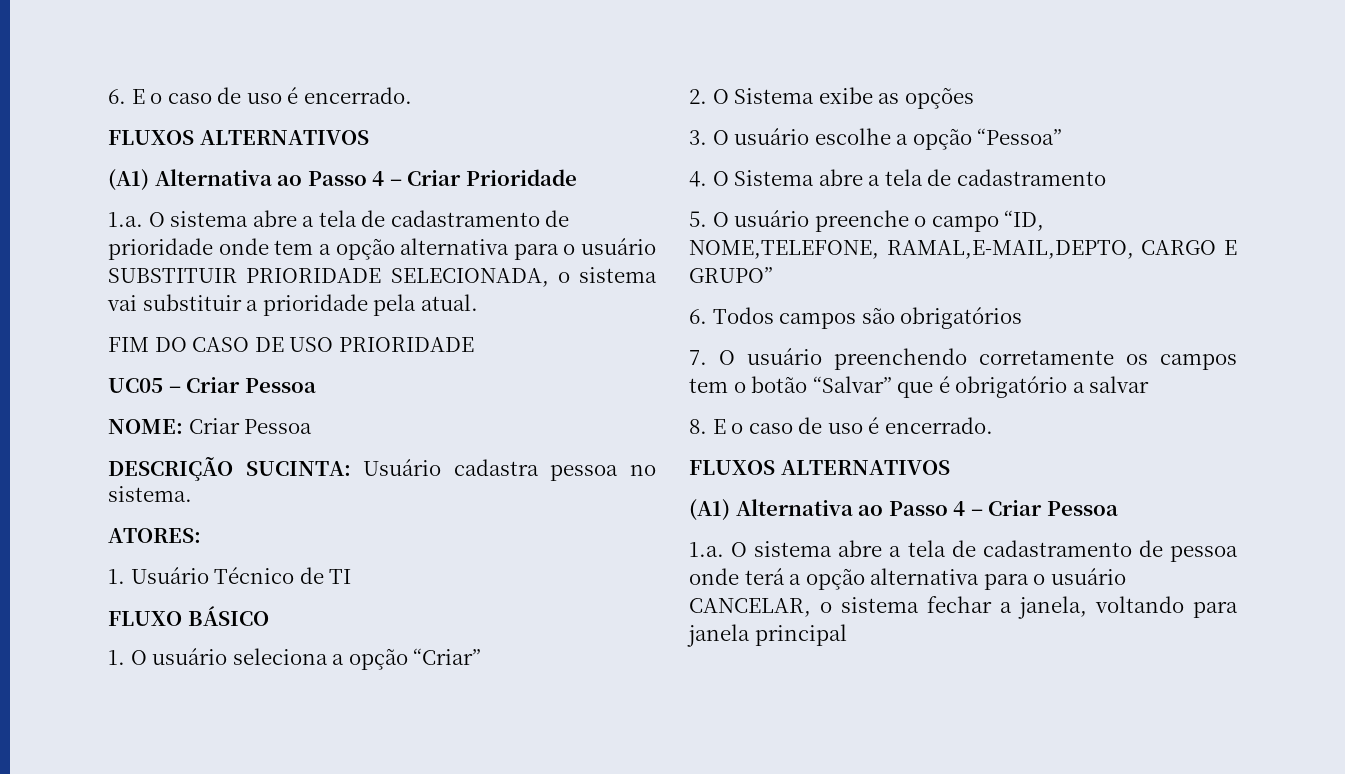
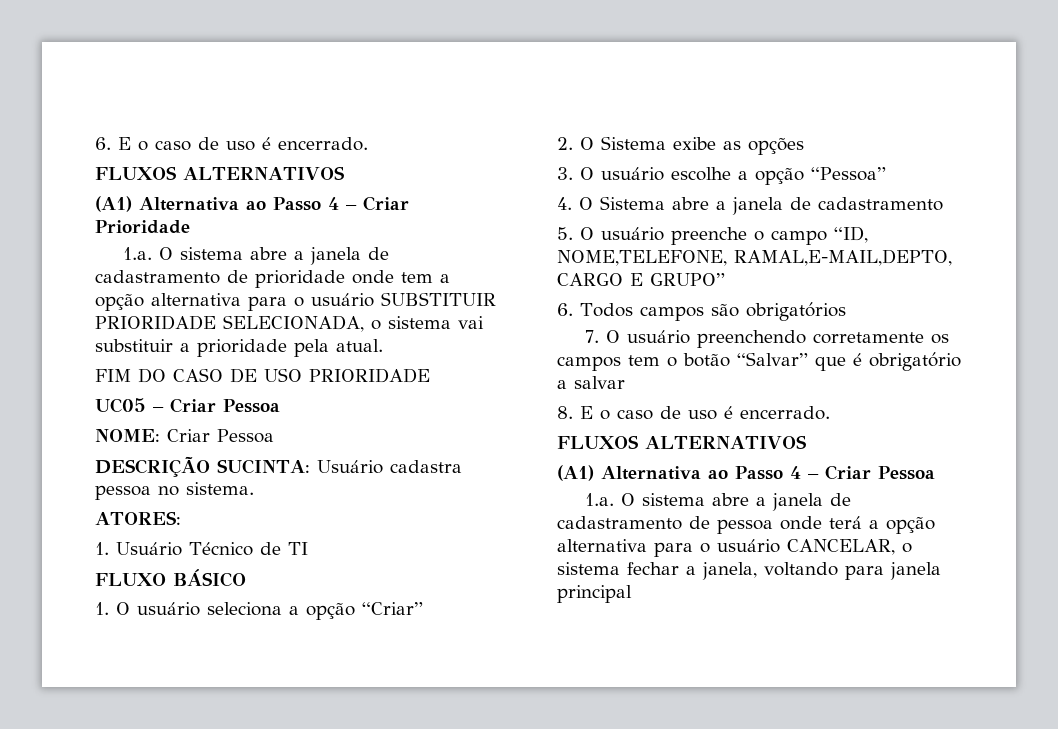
- 1.a. O sistema abre a tela de cadastramento de prioridade onde tem a opção alternativa para o usuário SUBSTITUIR PRIORIDADE SELECIONADA, o sistema vai substituir a prioridade pela atual.
+ 1.a. O sistema abre a janela de cadastramento de prioridade onde tem a opção alternativa para o usuário SUBSTITUIR PRIORIDADE SELECIONADA, o sistema vai substituir a prioridade pela atual.
- 4. O Sistema abre a tela de cadastramento
+ 4. O Sistema abre a janela de cadastramento
- 1.a. O sistema abre a tela de cadastramento de pessoa onde terá a opção alternativa para o usuário CANCELAR, o sistema fechar a janela, voltando para janela principal
+ 1.a. O sistema abre a janela de cadastramento de pessoa onde terá a opção alternativa para o usuário CANCELAR, o sistema fechar a janela, voltando para janela principal

